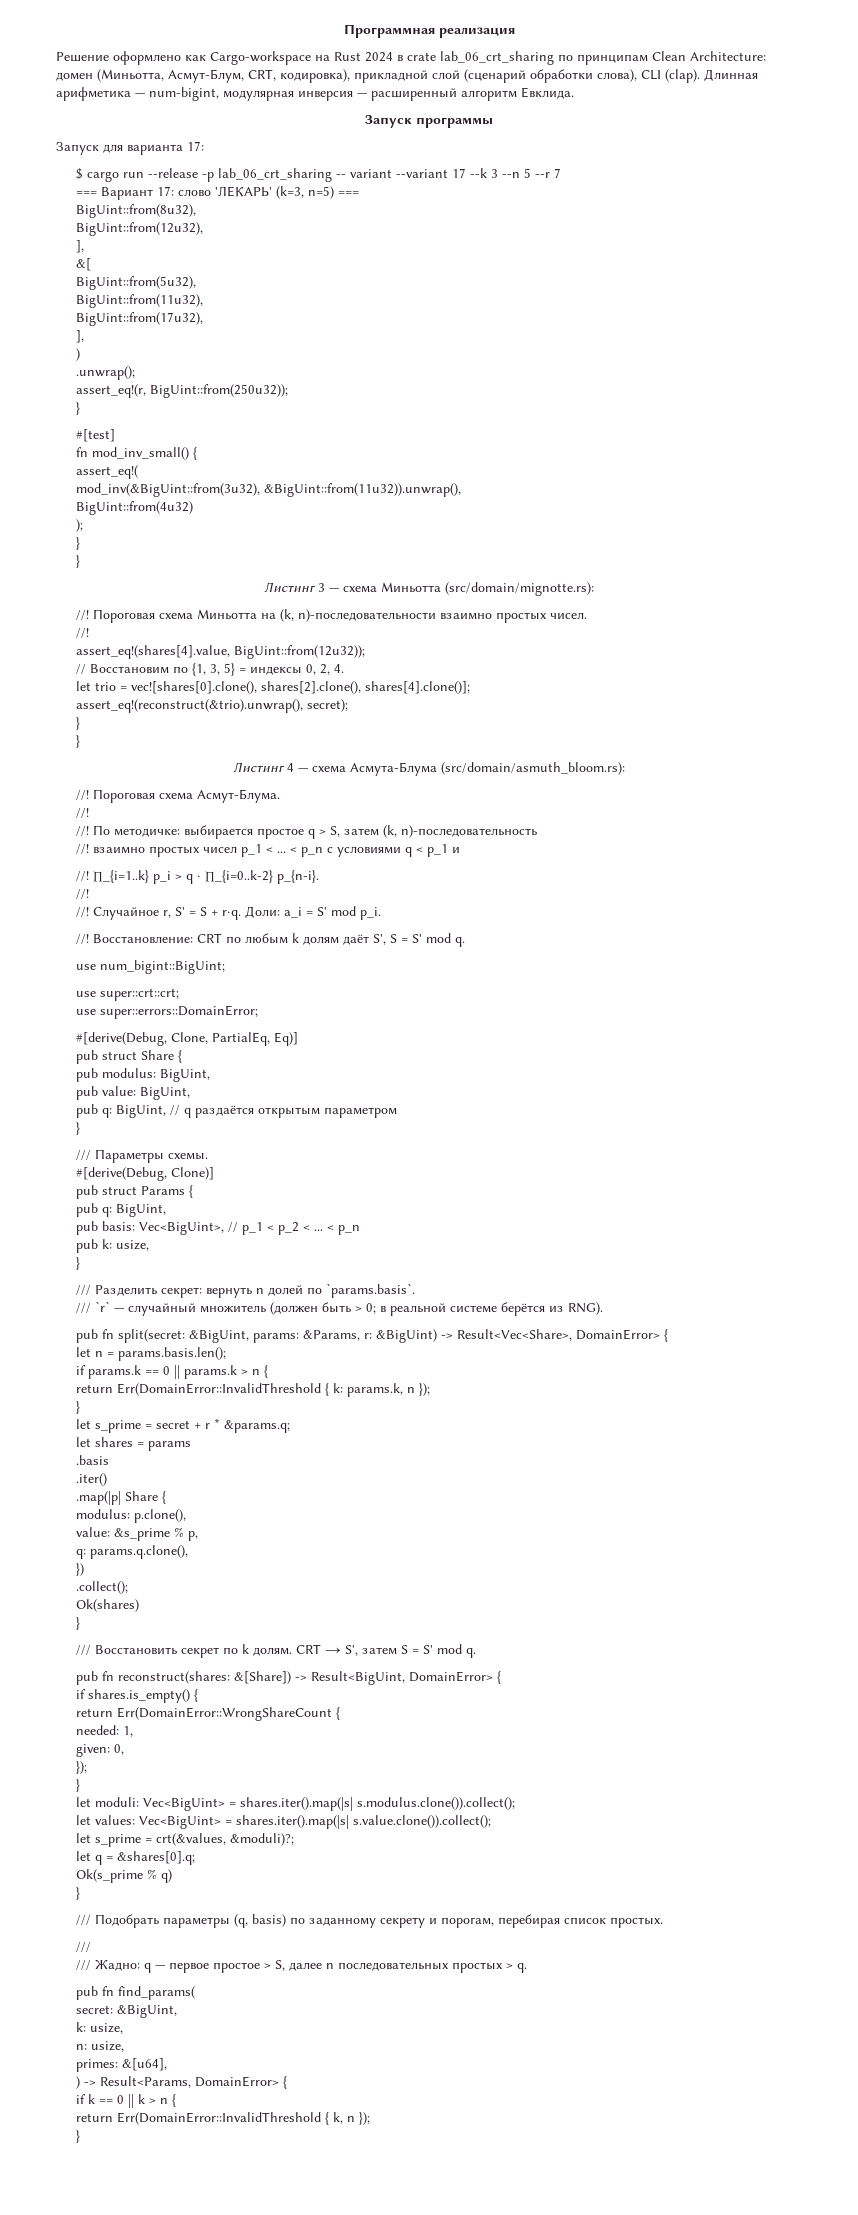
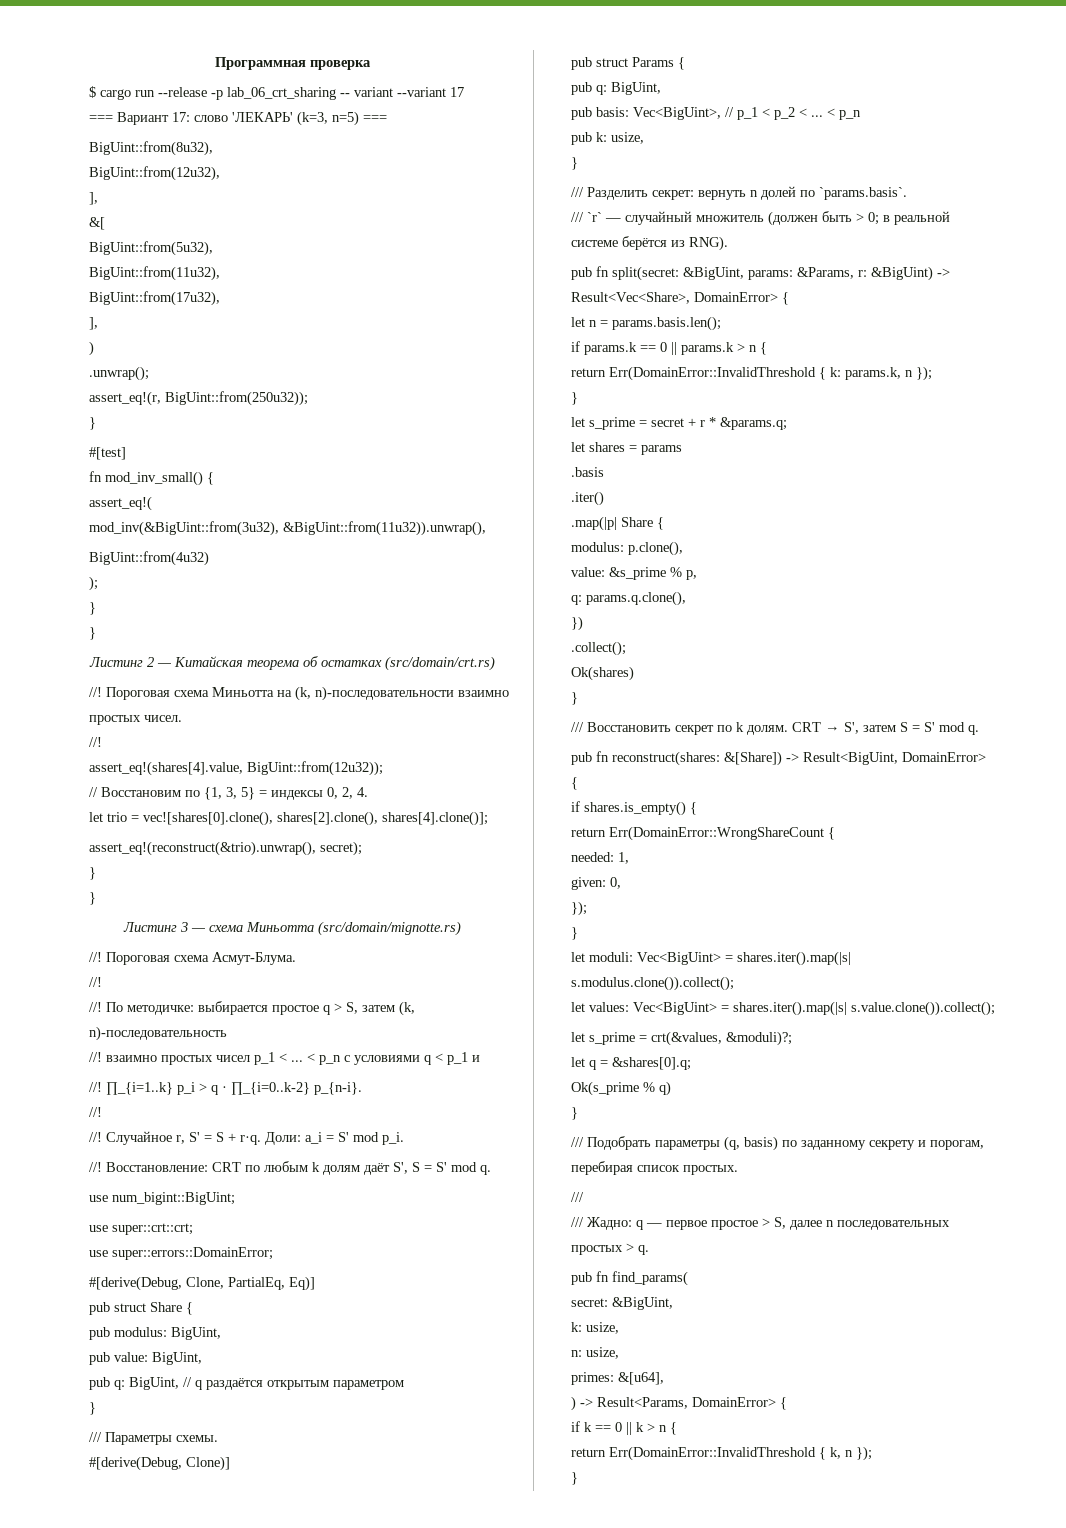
- Программная реализация
- Решение оформлено как Cargo-workspace на Rust 2024 в crate lab_06_crt_sharing по принципам Clean Architecture: домен (Миньотта, Асмут-Блум, CRT, кодировка), прикладной слой (сценарий обработки слова), CLI (clap). Длинная арифметика — num-bigint, модулярная инверсия — расширенный алгоритм Евклида.
- Запуск программы
- Запуск для варианта 17:
+ Программная проверка
- $ cargo run --release -p lab_06_crt_sharing -- variant --variant 17 --k 3 --n 5 --r 7
+ $ cargo run --release -p lab_06_crt_sharing -- variant --variant 17
- Листинг 3 — схема Миньотта (src/domain/mignotte.rs):
+ Листинг 2 — Китайская теорема об остатках (src/domain/crt.rs)
- Листинг 4 — схема Асмута-Блума (src/domain/asmuth_bloom.rs):
+ Листинг 3 — схема Миньотта (src/domain/mignotte.rs)

